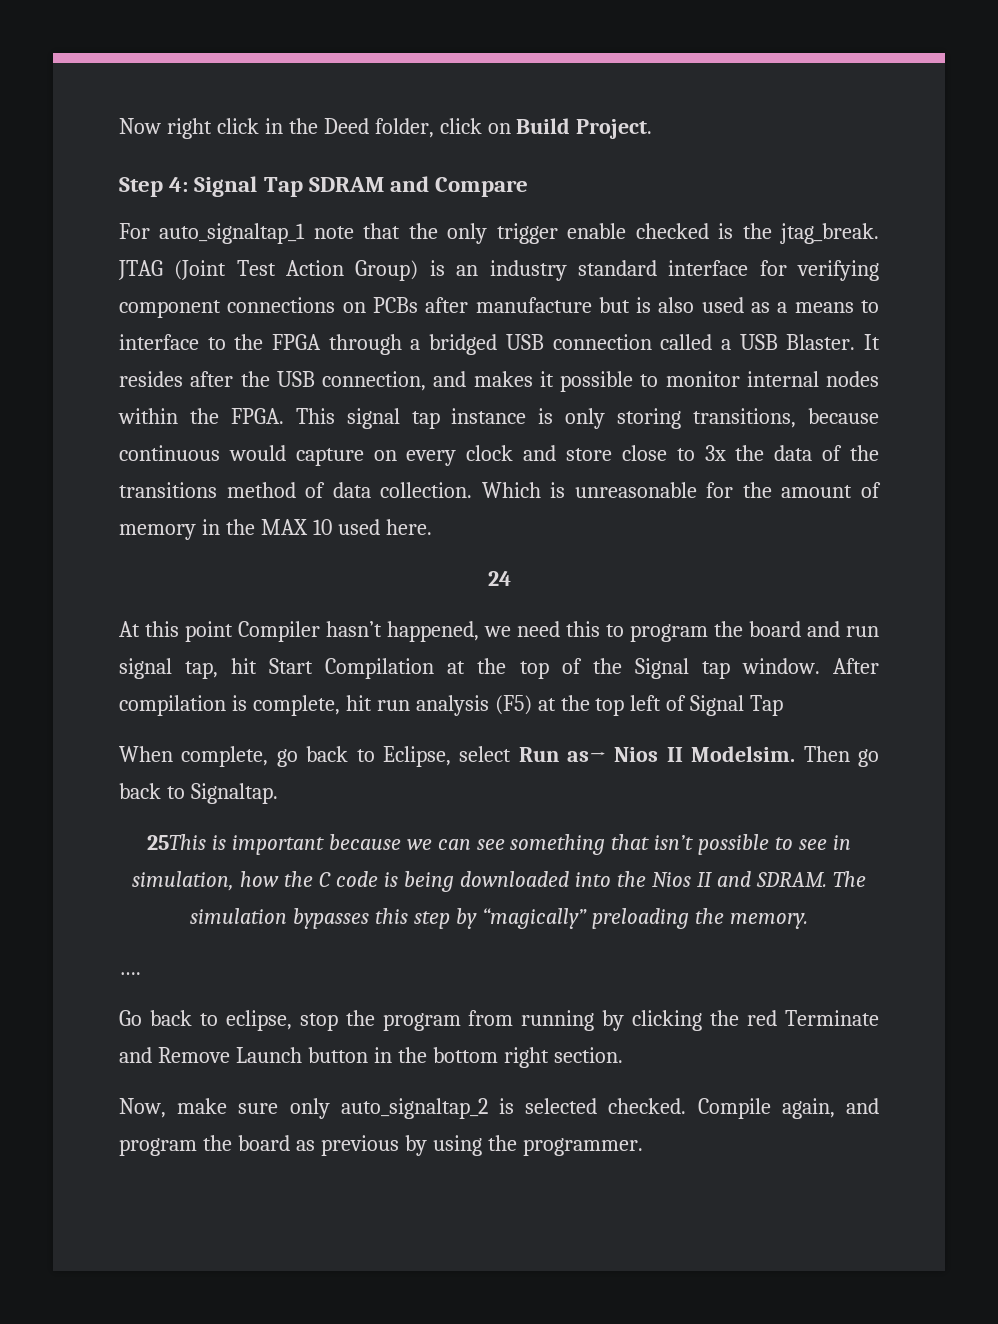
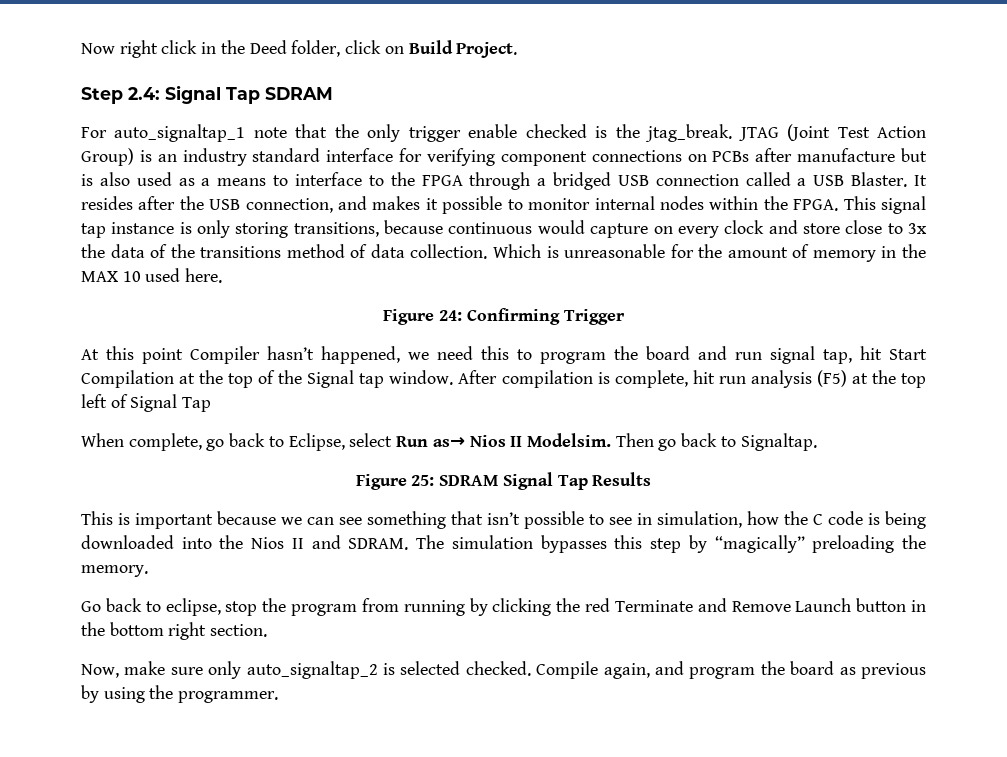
- Step 4: Signal Tap SDRAM and Compare
+ Step 2.4: Signal Tap SDRAM
- 24
+ Figure 24: Confirming Trigger
- 25This is important because we can see something that isn’t possible to see in simulation, how the C code is being downloaded into the Nios II and SDRAM.
+ Figure 25: SDRAM Signal Tap Results
+ This is important because we can see something that isn’t possible to see in simulation, how the C code is being downloaded into the Nios II and SDRAM.
- ….

